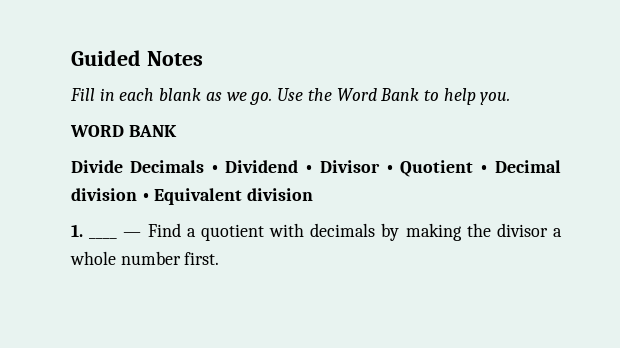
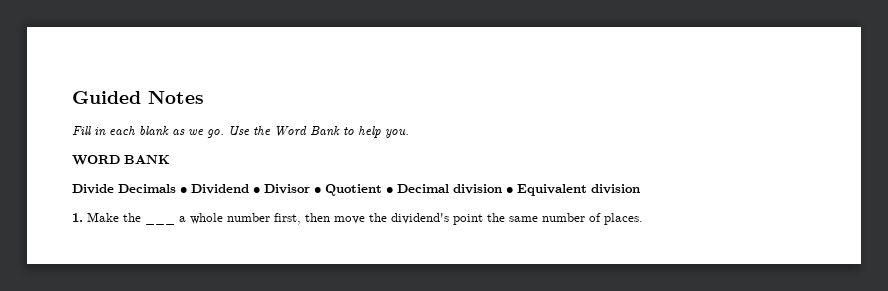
- 1. ____ — Find a quotient with decimals by making the divisor a whole number first.
+ 1. Make the ___ a whole number first, then move the dividend's point the same number of places.

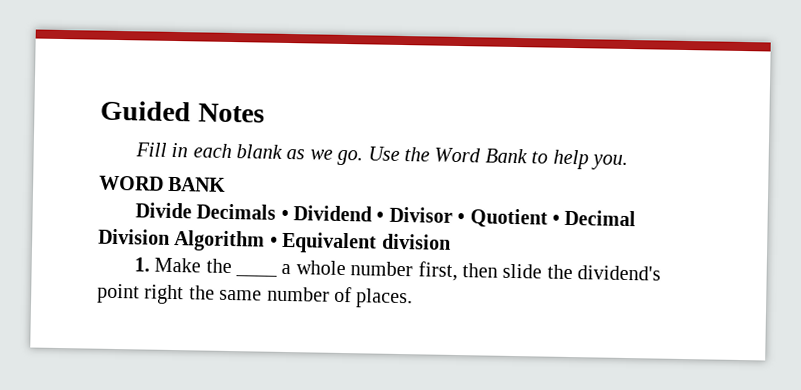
- Divide Decimals • Dividend • Divisor • Quotient • Decimal division • Equivalent division
+ Divide Decimals • Dividend • Divisor • Quotient • Decimal Division Algorithm • Equivalent division
- 1. Make the ___ a whole number first, then move the dividend's point the same number of places.
+ 1. Make the ____ a whole number first, then slide the dividend's point right the same number of places.

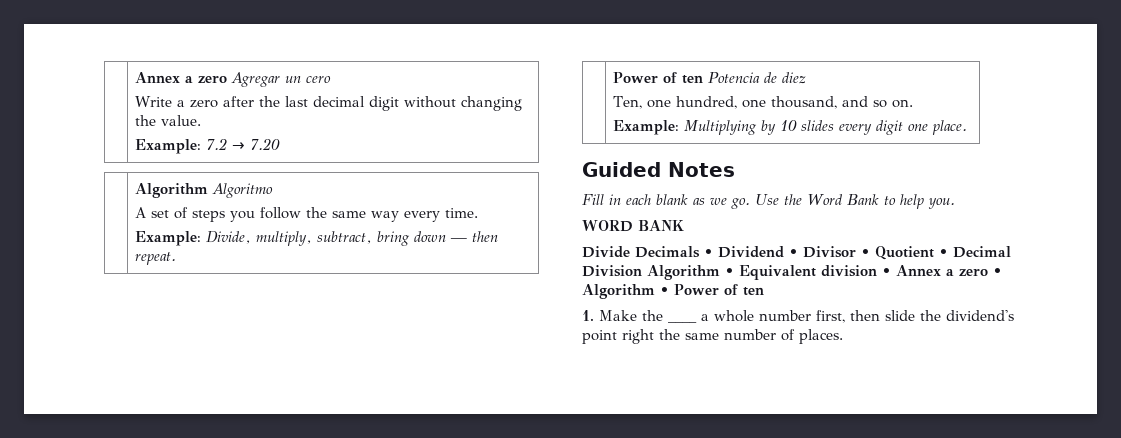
+ | Annex a zero Agregar un cero
+ Write a zero after the last decimal digit without changing the value.
+ Example: 7.2 → 7.20
+ | Algorithm Algoritmo
+ A set of steps you follow the same way every time.
+ Example: Divide, multiply, subtract, bring down — then repeat.
+ | Power of ten Potencia de diez
+ Ten, one hundred, one thousand, and so on.
+ Example: Multiplying by 10 slides every digit one place.
- Divide Decimals • Dividend • Divisor • Quotient • Decimal Division Algorithm • Equivalent division
+ Divide Decimals • Dividend • Divisor • Quotient • Decimal Division Algorithm • Equivalent division • Annex a zero • Algorithm • Power of ten

